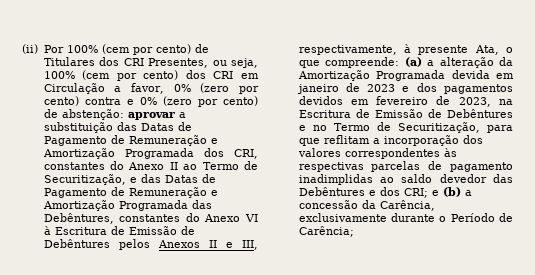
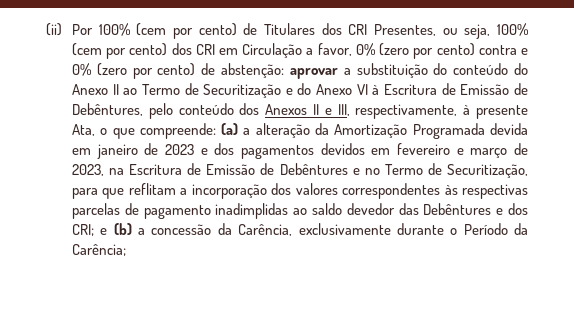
- aprovar a substituição das Datas de Pagamento de Remuneração e Amortização Programada dos CRI, constantes do Anexo II ao Termo de Securitização, e das Datas de Pagamento de Remuneração e Amortização Programada das Debêntures, constantes do Anexo VI à Escritura de Emissão de Debêntures pelos Anexos II e III, respectivamente, à presente Ata, o que compreende:
+ aprovar a substituição do conteúdo do Anexo II ao Termo de Securitização e do Anexo VI à Escritura de Emissão de Debêntures, pelo conteúdo dos Anexos II e III, respectivamente, à presente Ata, o que compreende:
- (a) a alteração da Amortização Programada devida em janeiro de 2023 e dos pagamentos devidos em fevereiro de 2023, na Escritura de Emissão de Debêntures e no Termo de Securitização, para que reflitam a incorporação dos valores correspondentes às respectivas parcelas de pagamento inadimplidas ao saldo devedor das Debêntures e dos CRI;
+ (a) a alteração da Amortização Programada devida em janeiro de 2023 e dos pagamentos devidos em fevereiro e março de 2023, na Escritura de Emissão de Debêntures e no Termo de Securitização, para que reflitam a incorporação dos valores correspondentes às respectivas parcelas de pagamento inadimplidas ao saldo devedor das Debêntures e dos CRI;
- e (b) a concessão da Carência, exclusivamente durante o Período de Carência;
+ e (b) a concessão da Carência, exclusivamente durante o Período da Carência;

